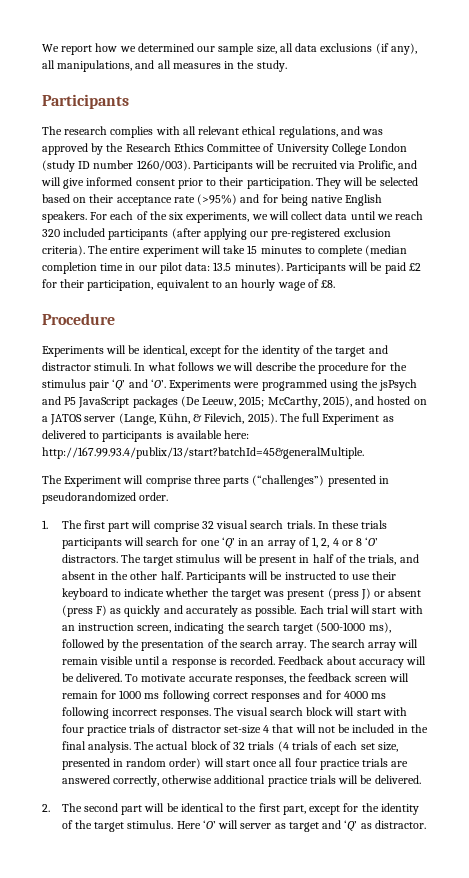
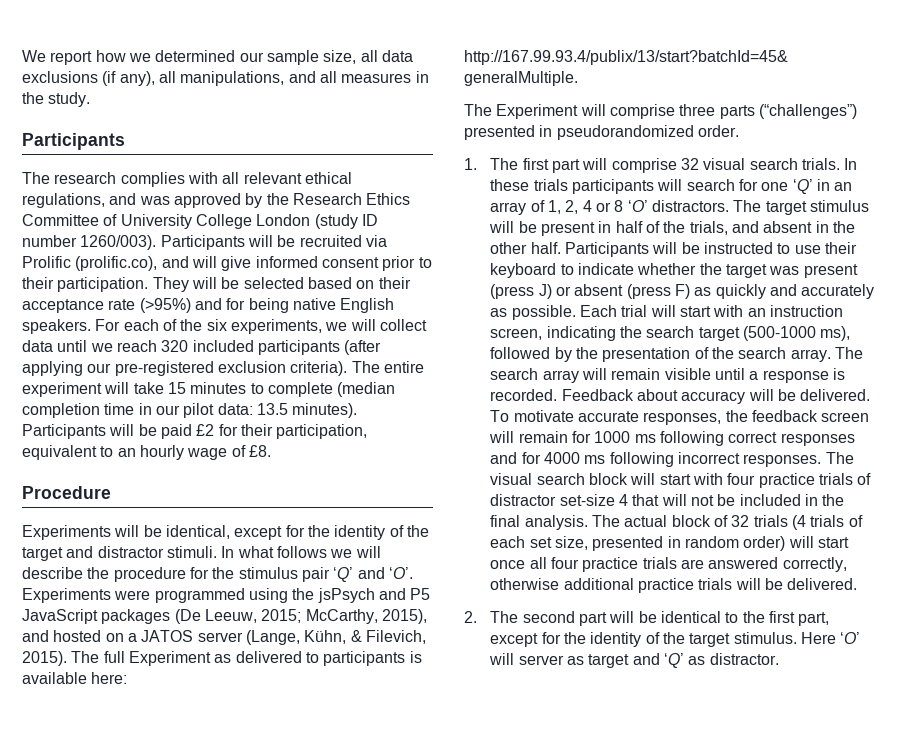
- Participants will be recruited via Prolific, and will give informed consent prior to their participation.
+ Participants will be recruited via Prolific (prolific.co), and will give informed consent prior to their participation.

